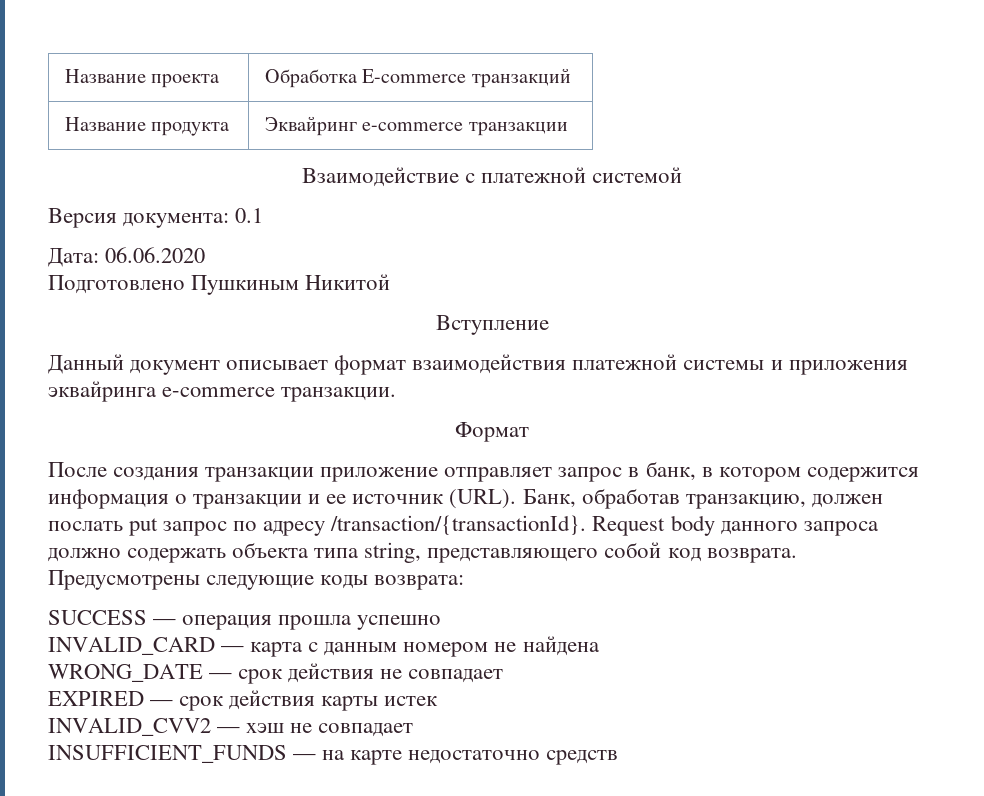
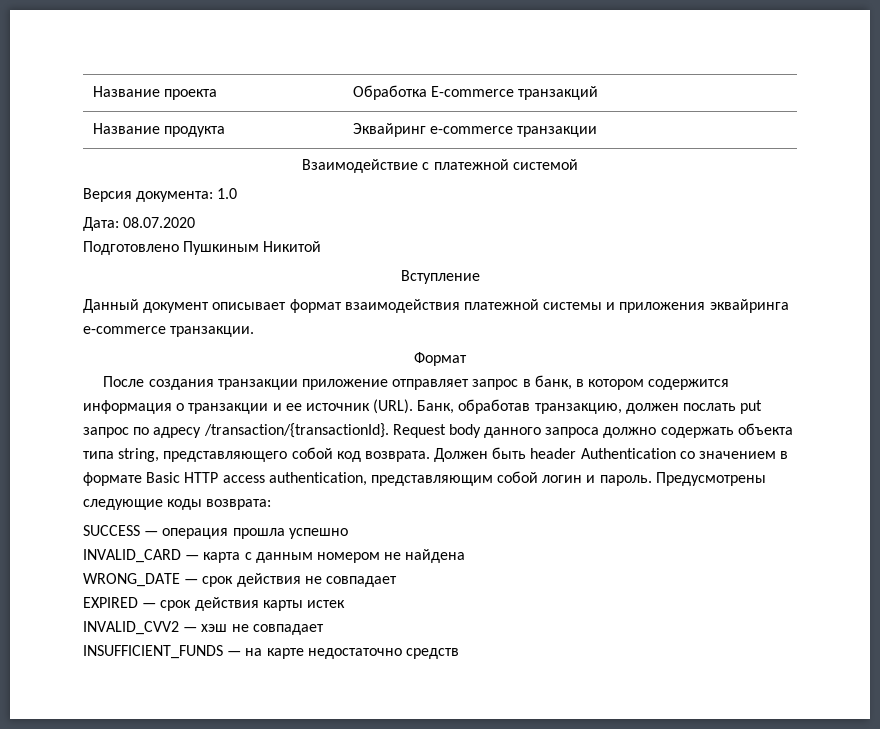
- Версия документа: 0.1
+ Версия документа: 1.0
- Дата: 06.06.2020
+ Дата: 08.07.2020
+ Должен быть header Authentication со значением в формате Basic HTTP access authentication, представляющим собой логин и пароль.

